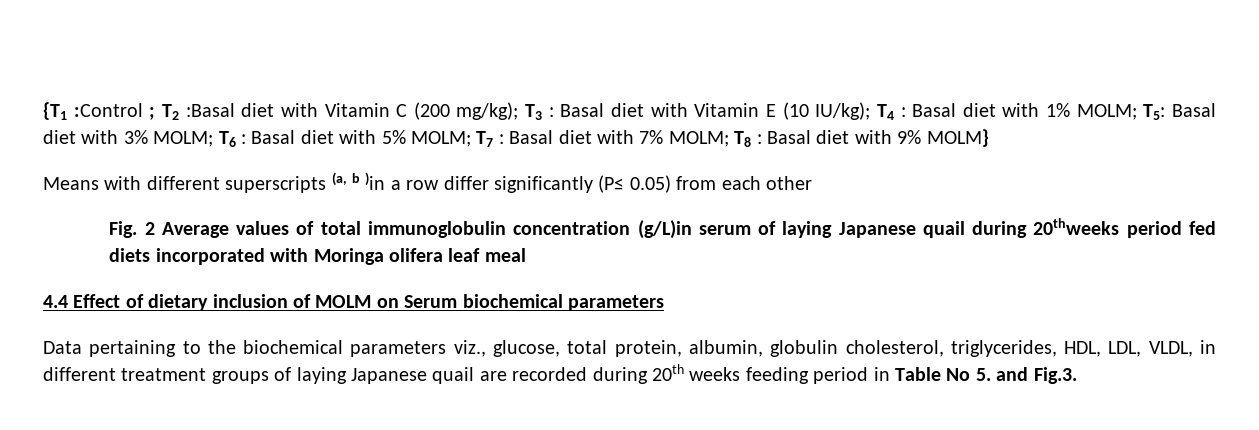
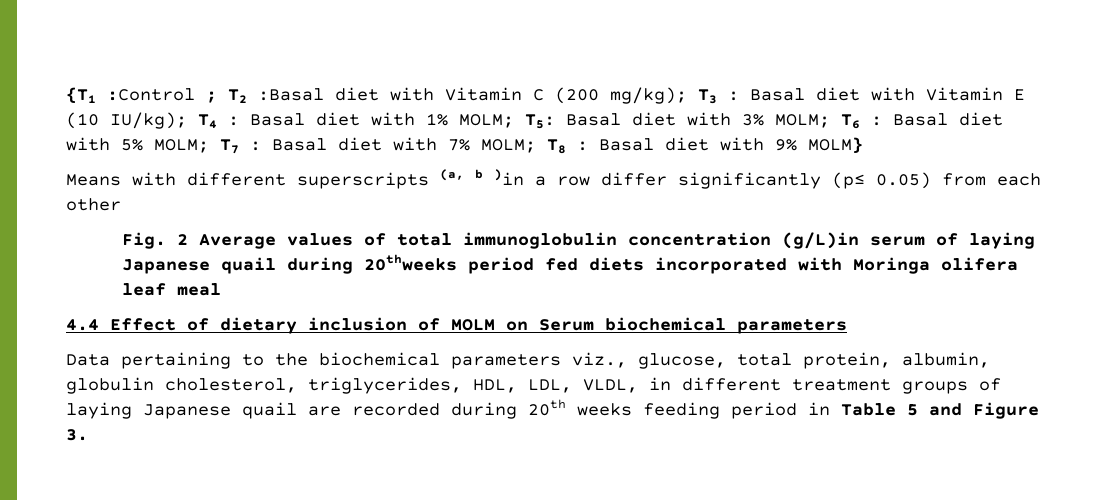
- Means with different superscripts (a, b )in a row differ significantly (P≤ 0.05) from each other
+ Means with different superscripts (a, b )in a row differ significantly (p≤ 0.05) from each other
- Data pertaining to the biochemical parameters viz., glucose, total protein, albumin, globulin cholesterol, triglycerides, HDL, LDL, VLDL, in different treatment groups of laying Japanese quail are recorded during 20th weeks feeding period in Table No 5. and Fig.3.
+ Data pertaining to the biochemical parameters viz., glucose, total protein, albumin, globulin cholesterol, triglycerides, HDL, LDL, VLDL, in different treatment groups of laying Japanese quail are recorded during 20th weeks feeding period in Table 5 and Figure 3.

